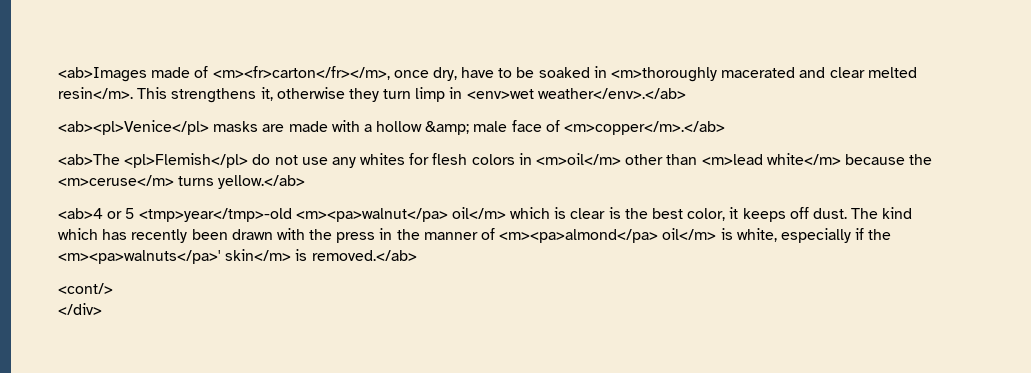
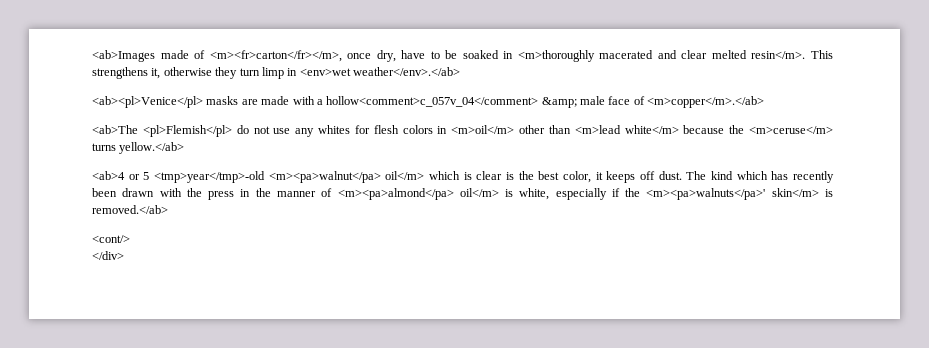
- <ab><pl>Venice</pl> masks are made with a hollow &amp; male face of <m>copper</m>.</ab>
+ <ab><pl>Venice</pl> masks are made with a hollow<comment>c_057v_04</comment> &amp; male face of <m>copper</m>.</ab>

